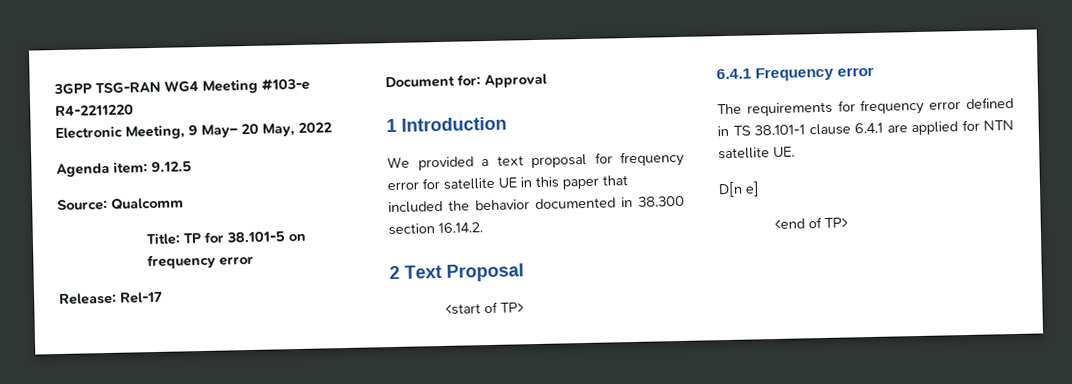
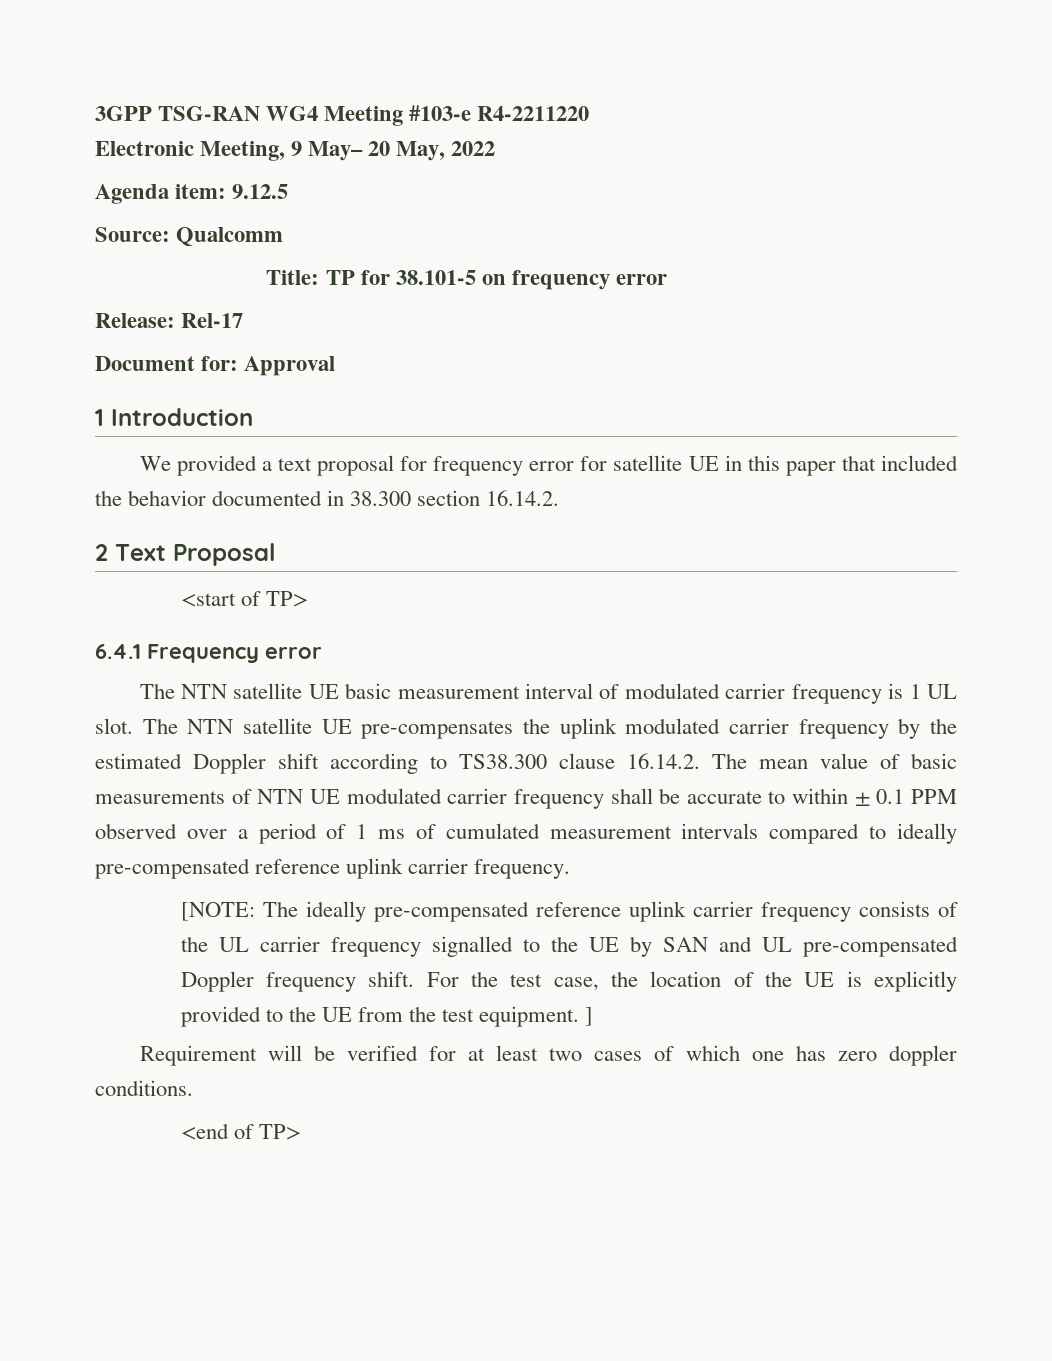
- The requirements for frequency error defined in TS 38.101-1 clause 6.4.1 are applied for NTN satellite UE.
- D[n e]
+ The NTN satellite UE basic measurement interval of modulated carrier frequency is 1 UL slot. The NTN satellite UE pre-compensates the uplink modulated carrier frequency by the estimated Doppler shift according to TS38.300 clause 16.14.2. The mean value of basic measurements of NTN UE modulated carrier frequency shall be accurate to within ± 0.1 PPM observed over a period of 1 ms of cumulated measurement intervals compared to ideally pre-compensated reference uplink carrier frequency.
+ [NOTE: The ideally pre-compensated reference uplink carrier frequency consists of the UL carrier frequency signalled to the UE by SAN and UL pre-compensated Doppler frequency shift. For the test case, the location of the UE is explicitly provided to the UE from the test equipment. ]
+ Requirement will be verified for at least two cases of which one has zero doppler conditions.

